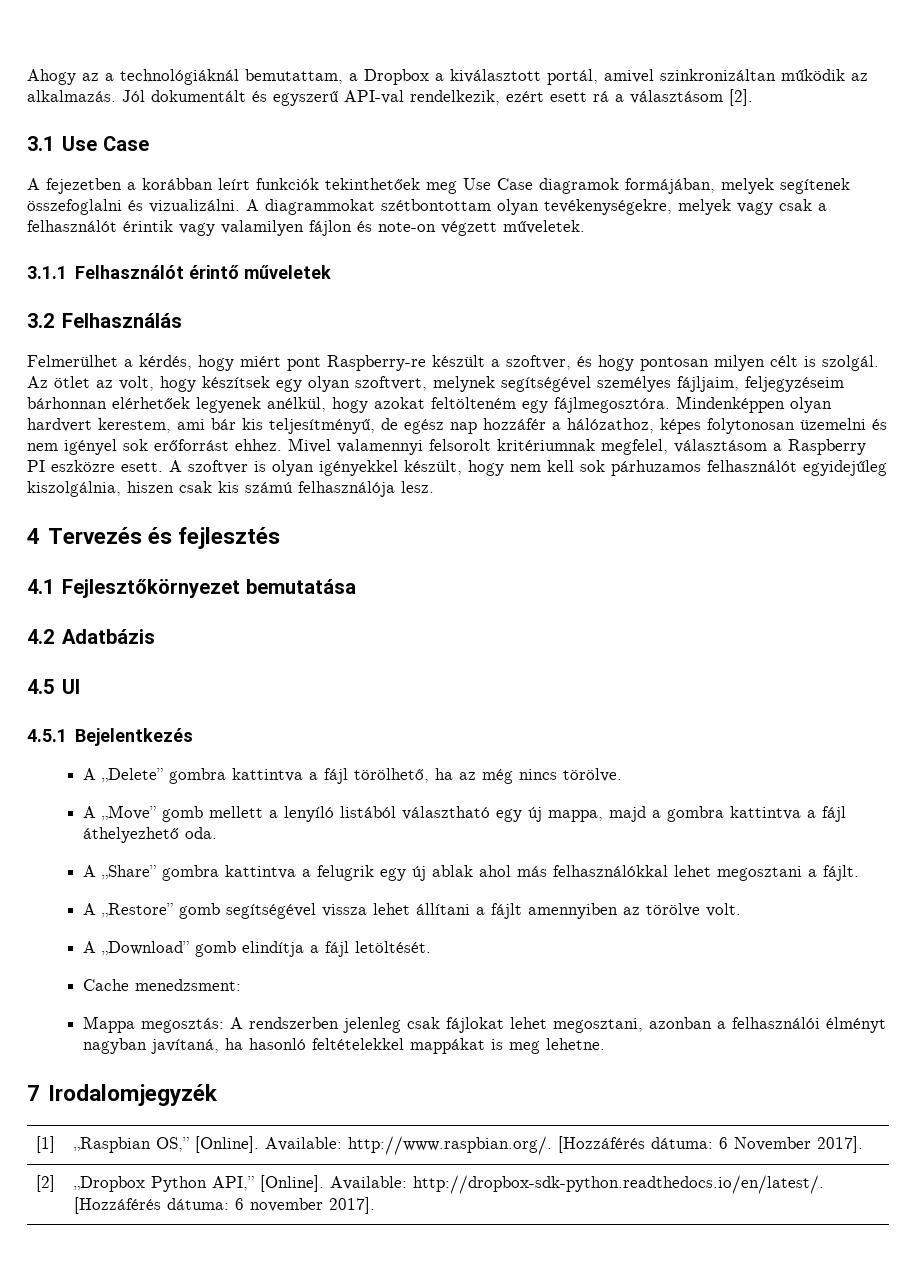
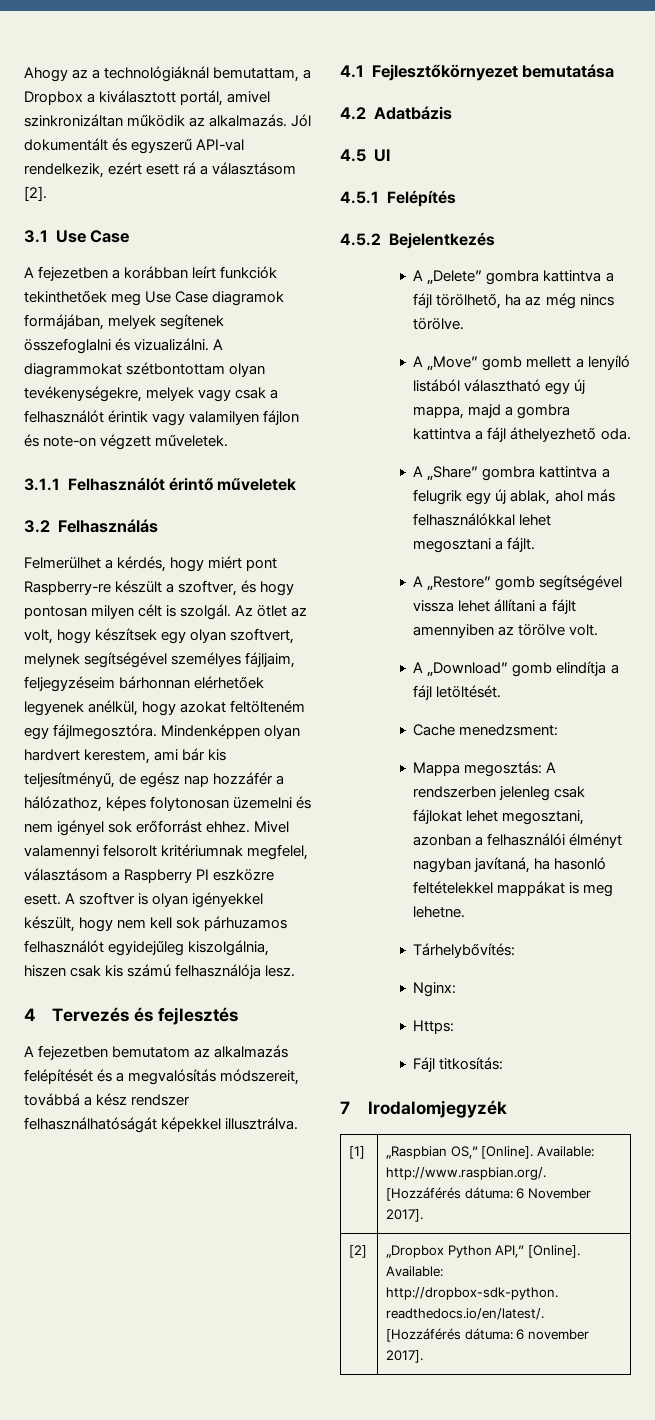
+ A fejezetben bemutatom az alkalmazás felépítését és a megvalósítás módszereit, továbbá a kész rendszer felhasználhatóságát képekkel illusztrálva.
- 4.5.1 Bejelentkezés
+ 4.5.1 Felépítés
+ 4.5.2 Bejelentkezés
- A „Share” gombra kattintva a felugrik egy új ablak ahol más felhasználókkal lehet megosztani a fájlt.
+ A „Share” gombra kattintva a felugrik egy új ablak, ahol más felhasználókkal lehet megosztani a fájlt.
+ Tárhelybővítés:
+ Nginx:
+ Https:
+ Fájl titkosítás:

